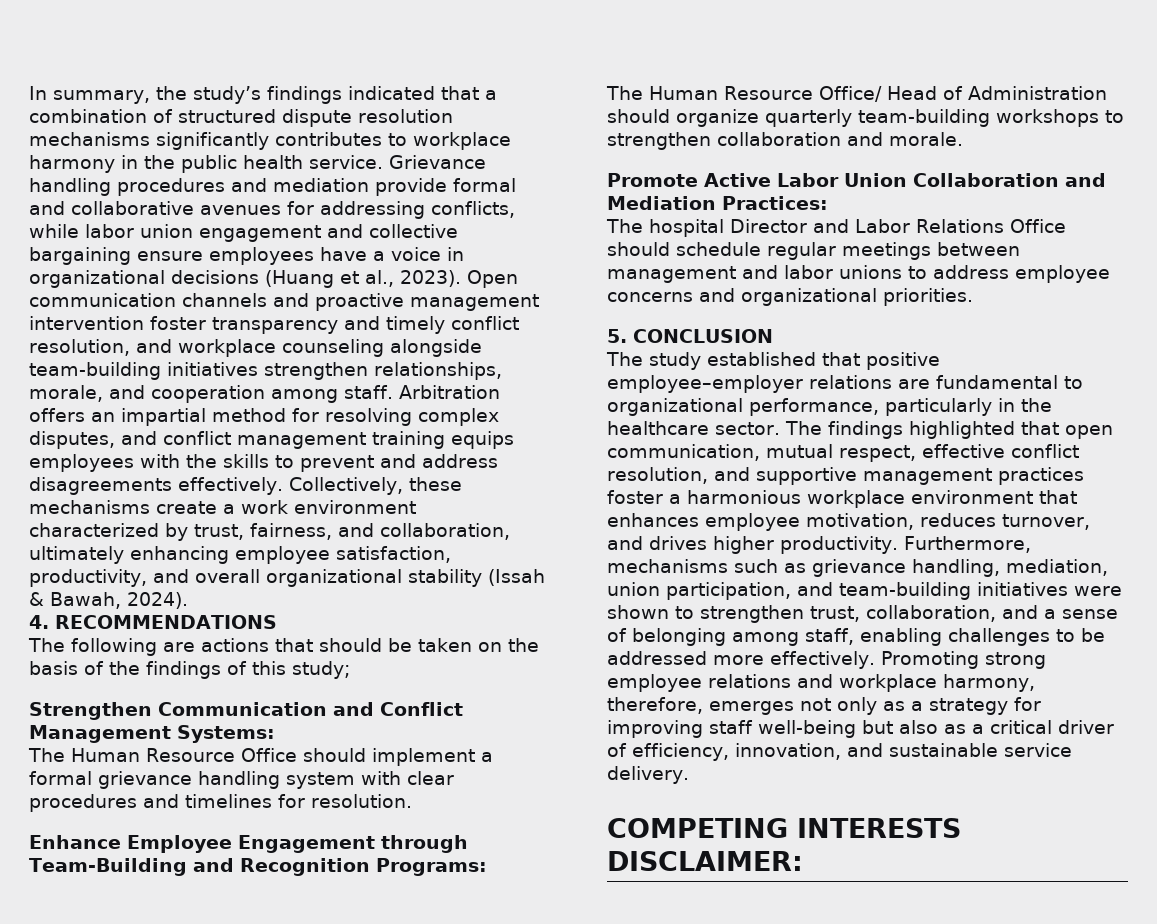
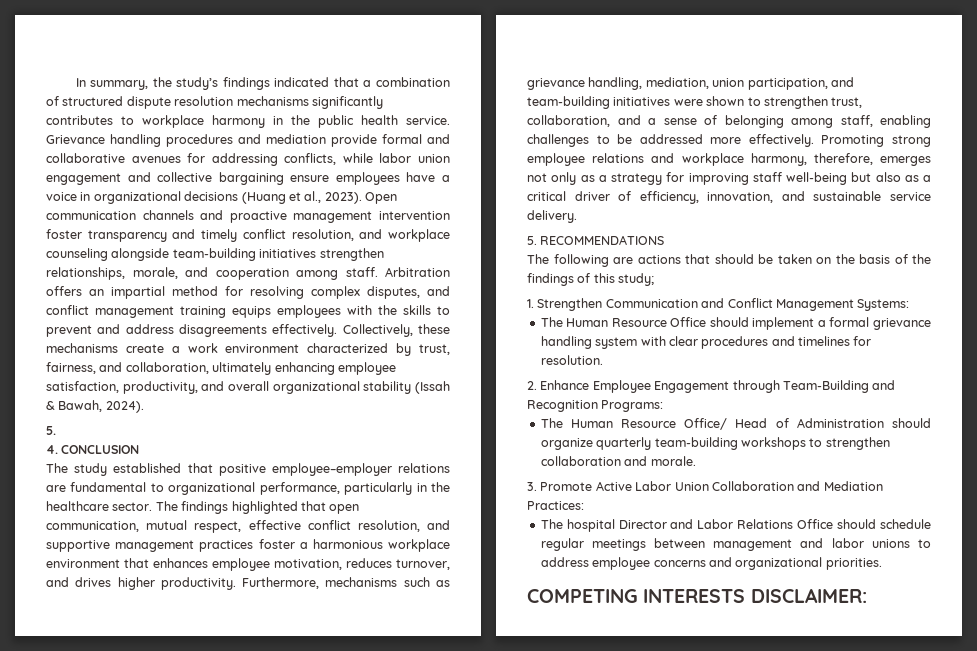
  Collectively, these mechanisms create a work environment characterized by trust, fairness, and collaboration, ultimately enhancing employee satisfaction, productivity, and overall organizational stability (Issah & Bawah, 2024).
+ 5.
- 4. RECOMMENDATIONS
- The following are actions that should be taken on the basis of the findings of this study;
- Strengthen Communication and Conflict Management Systems:
- The Human Resource Office should implement a formal grievance handling system with clear procedures and timelines for resolution.
- Enhance Employee Engagement through Team-Building and Recognition Programs:
- The Human Resource Office/ Head of Administration should organize quarterly team-building workshops to strengthen collaboration and morale.
- Promote Active Labor Union Collaboration and Mediation Practices:
- The hospital Director and Labor Relations Office should schedule regular meetings between management and labor unions to address employee concerns and organizational priorities.
- 5. CONCLUSION
+ 4. CONCLUSION
+ 5. RECOMMENDATIONS
+ The following are actions that should be taken on the basis of the findings of this study;
+ 1. Strengthen Communication and Conflict Management Systems:
+ The Human Resource Office should implement a formal grievance handling system with clear procedures and timelines for resolution.
+ 2. Enhance Employee Engagement through Team-Building and Recognition Programs:
+ The Human Resource Office/ Head of Administration should organize quarterly team-building workshops to strengthen collaboration and morale.
+ 3. Promote Active Labor Union Collaboration and Mediation Practices:
+ The hospital Director and Labor Relations Office should schedule regular meetings between management and labor unions to address employee concerns and organizational priorities.

